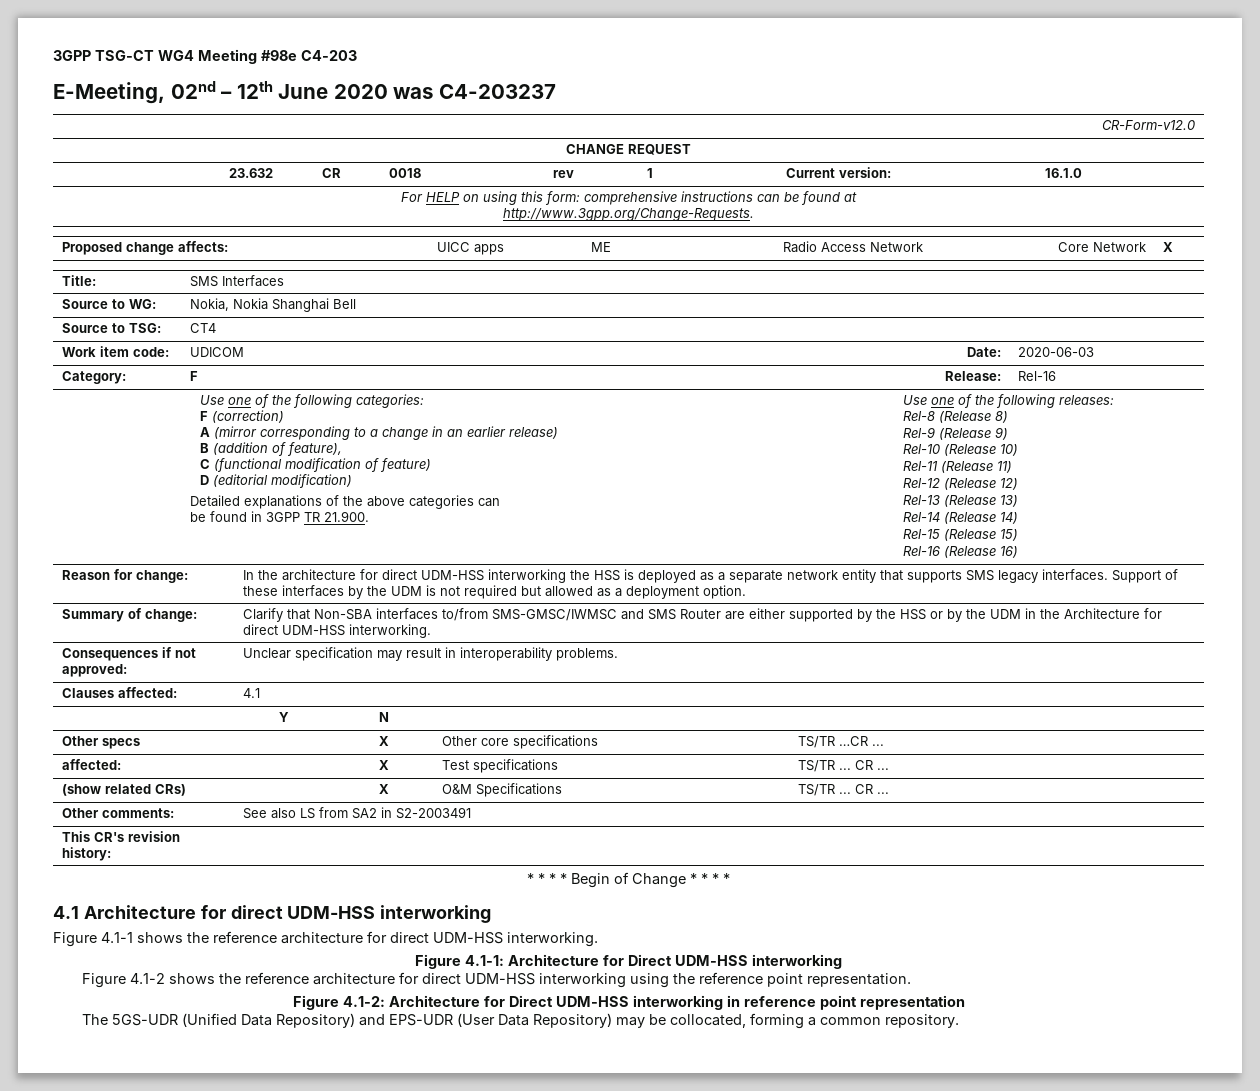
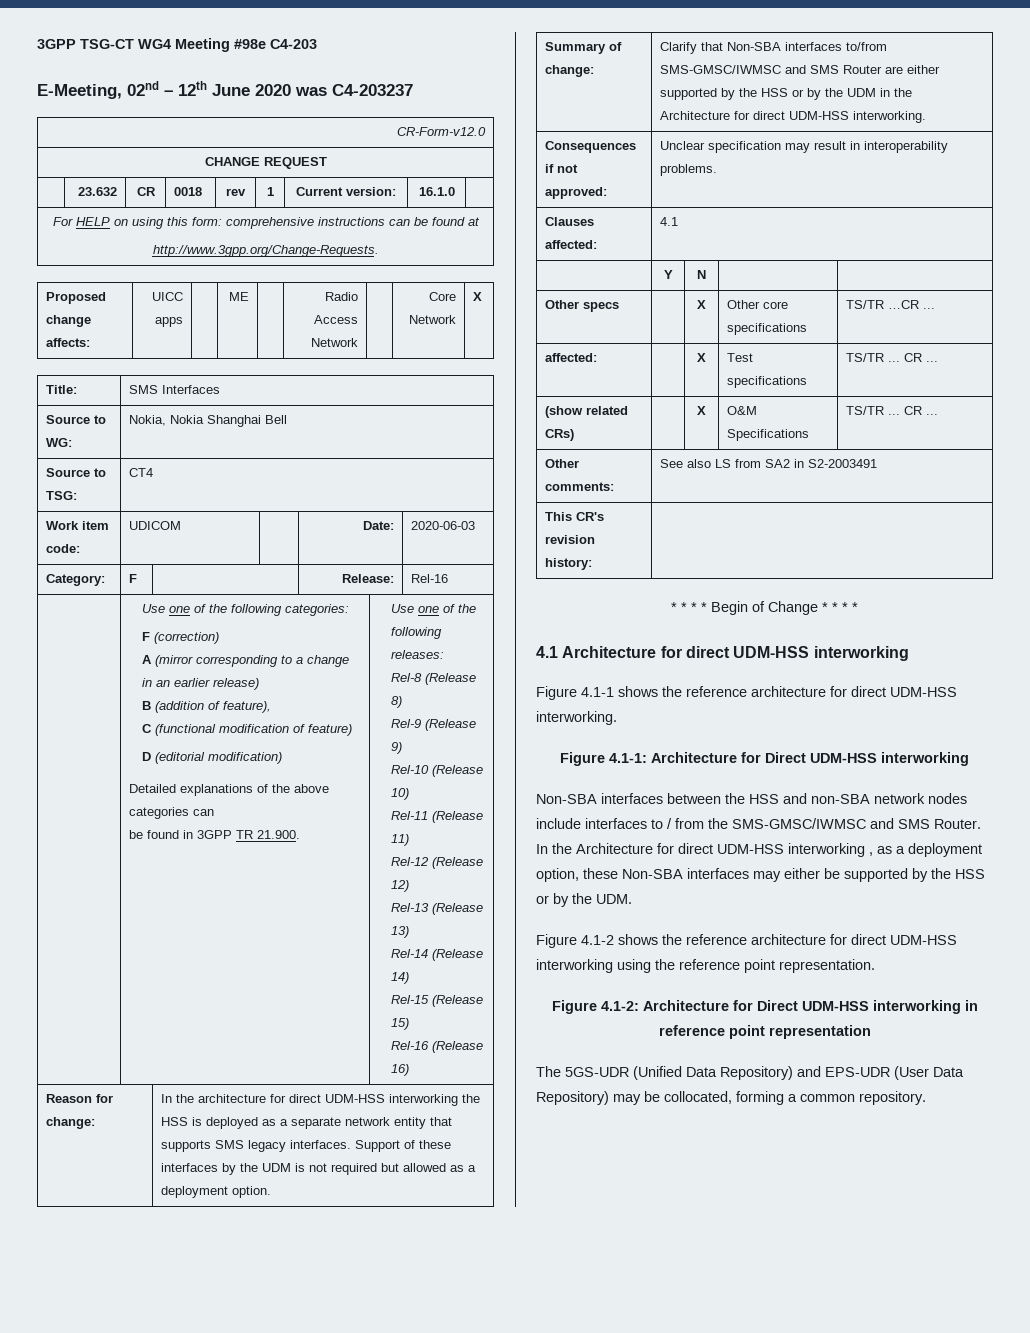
+ Non-SBA interfaces between the HSS and non-SBA network nodes include interfaces to / from the SMS-GMSC/IWMSC and SMS Router. In the Architecture for direct UDM-HSS interworking , as a deployment option, these Non-SBA interfaces may either be supported by the HSS or by the UDM.

